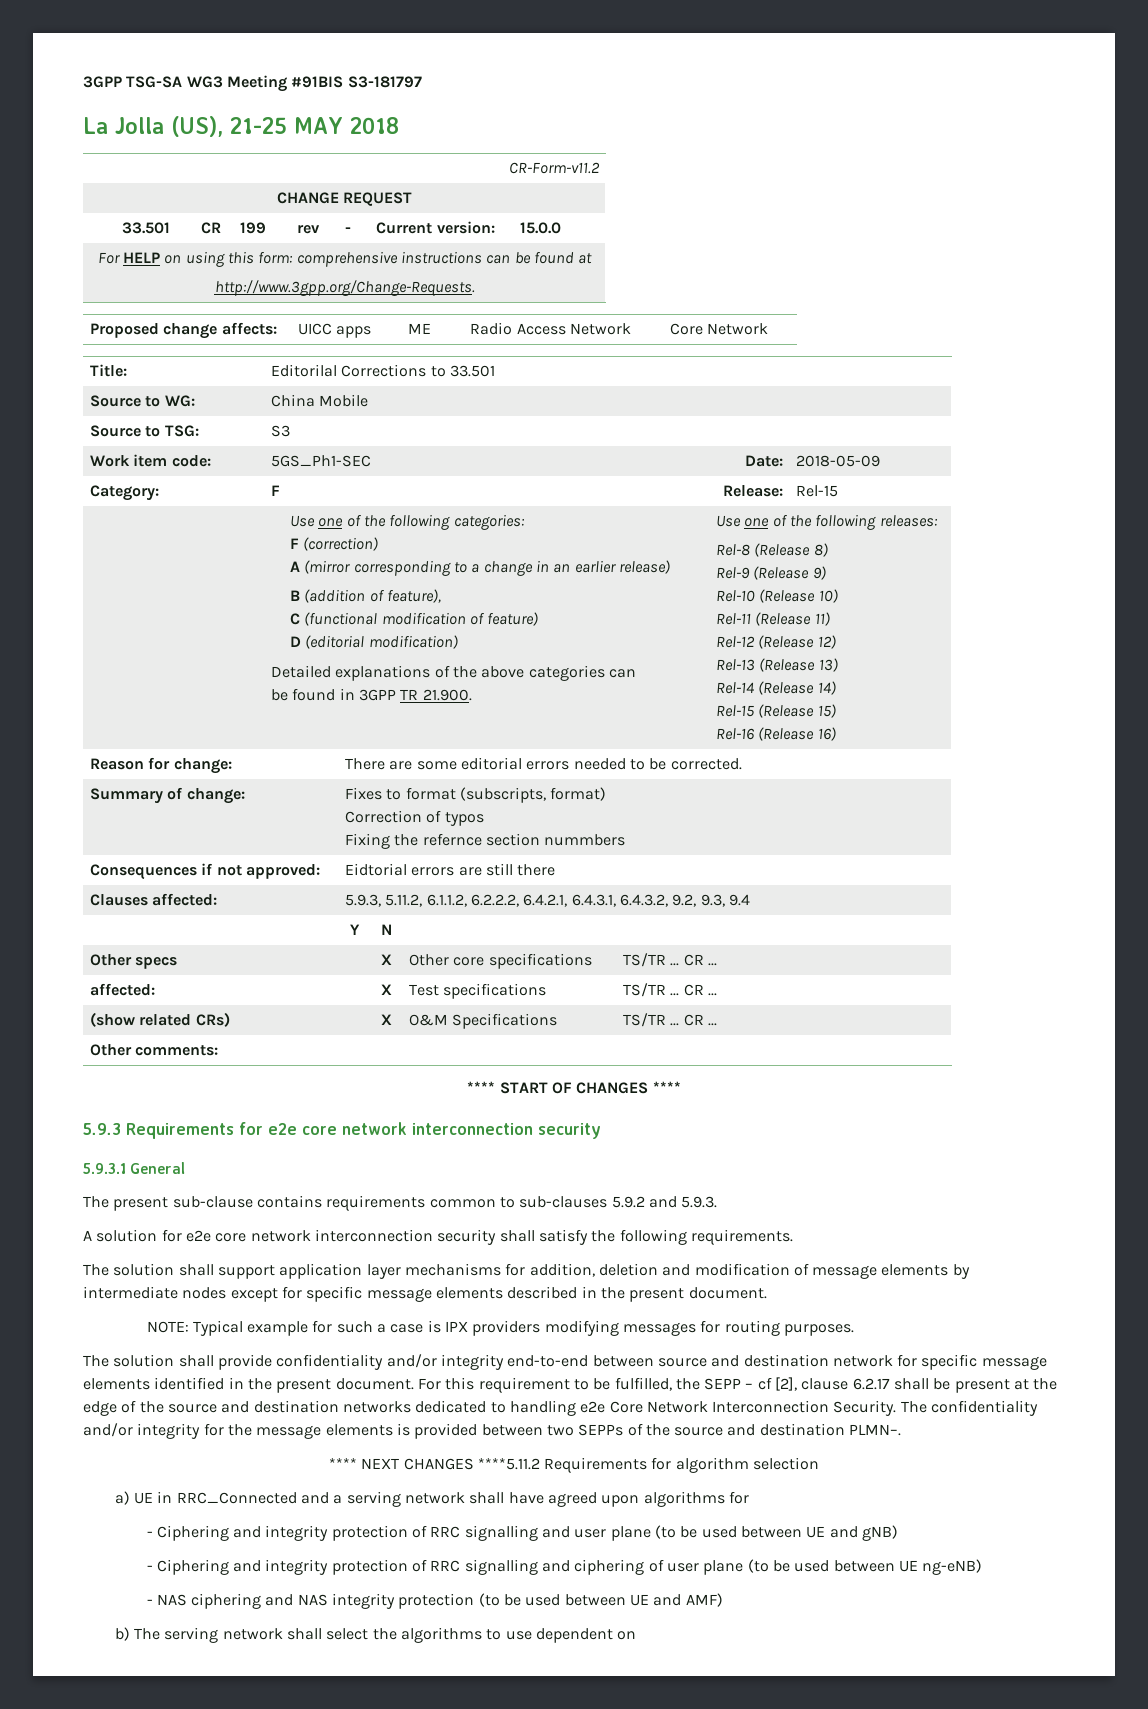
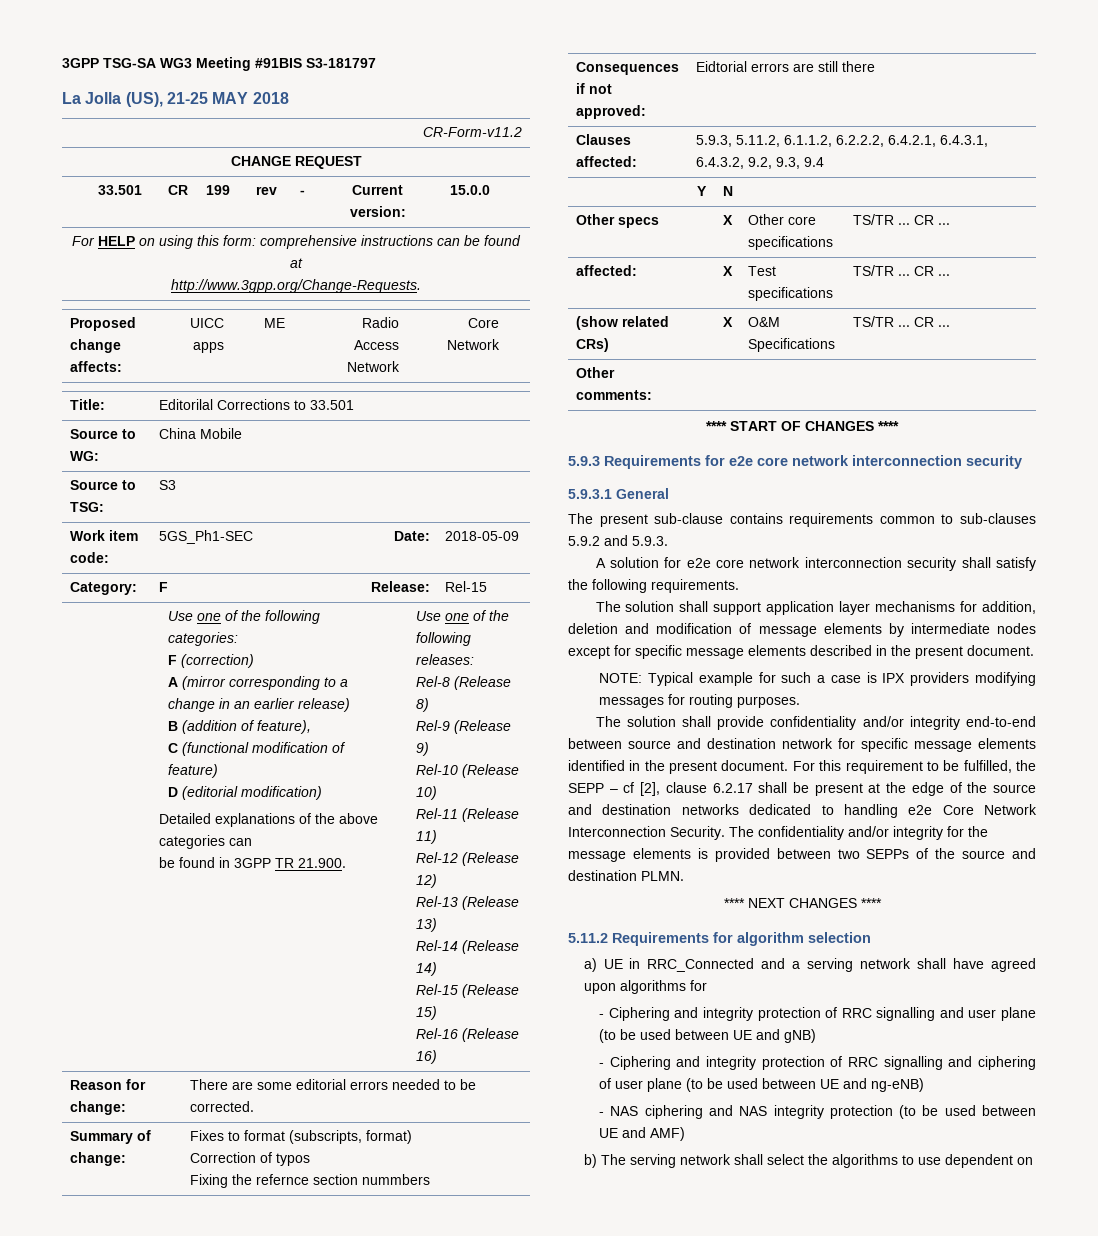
- The confidentiality and/or integrity for the message elements is provided between two SEPPs of the source and destination PLMN–.
+ The confidentiality and/or integrity for the message elements is provided between two SEPPs of the source and destination PLMN.
- **** NEXT CHANGES ****5.11.2 Requirements for algorithm selection
+ **** NEXT CHANGES ****
+ 5.11.2 Requirements for algorithm selection
- - Ciphering and integrity protection of RRC signalling and ciphering of user plane (to be used between UE ng-eNB)
+ - Ciphering and integrity protection of RRC signalling and ciphering of user plane (to be used between UE and ng-eNB)

